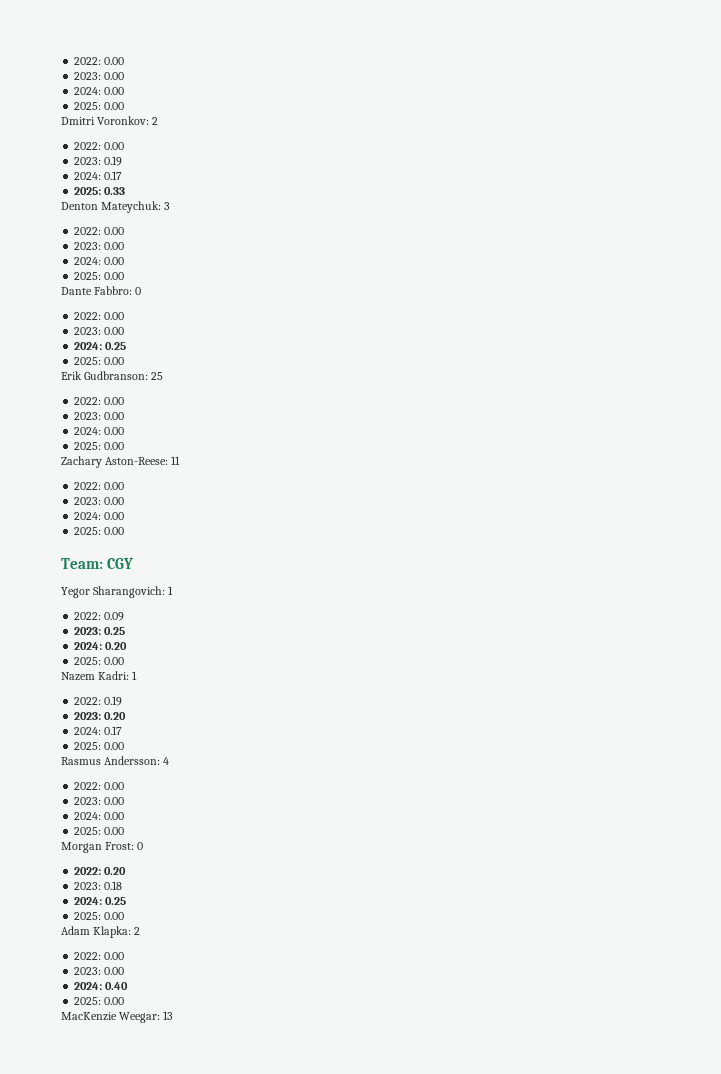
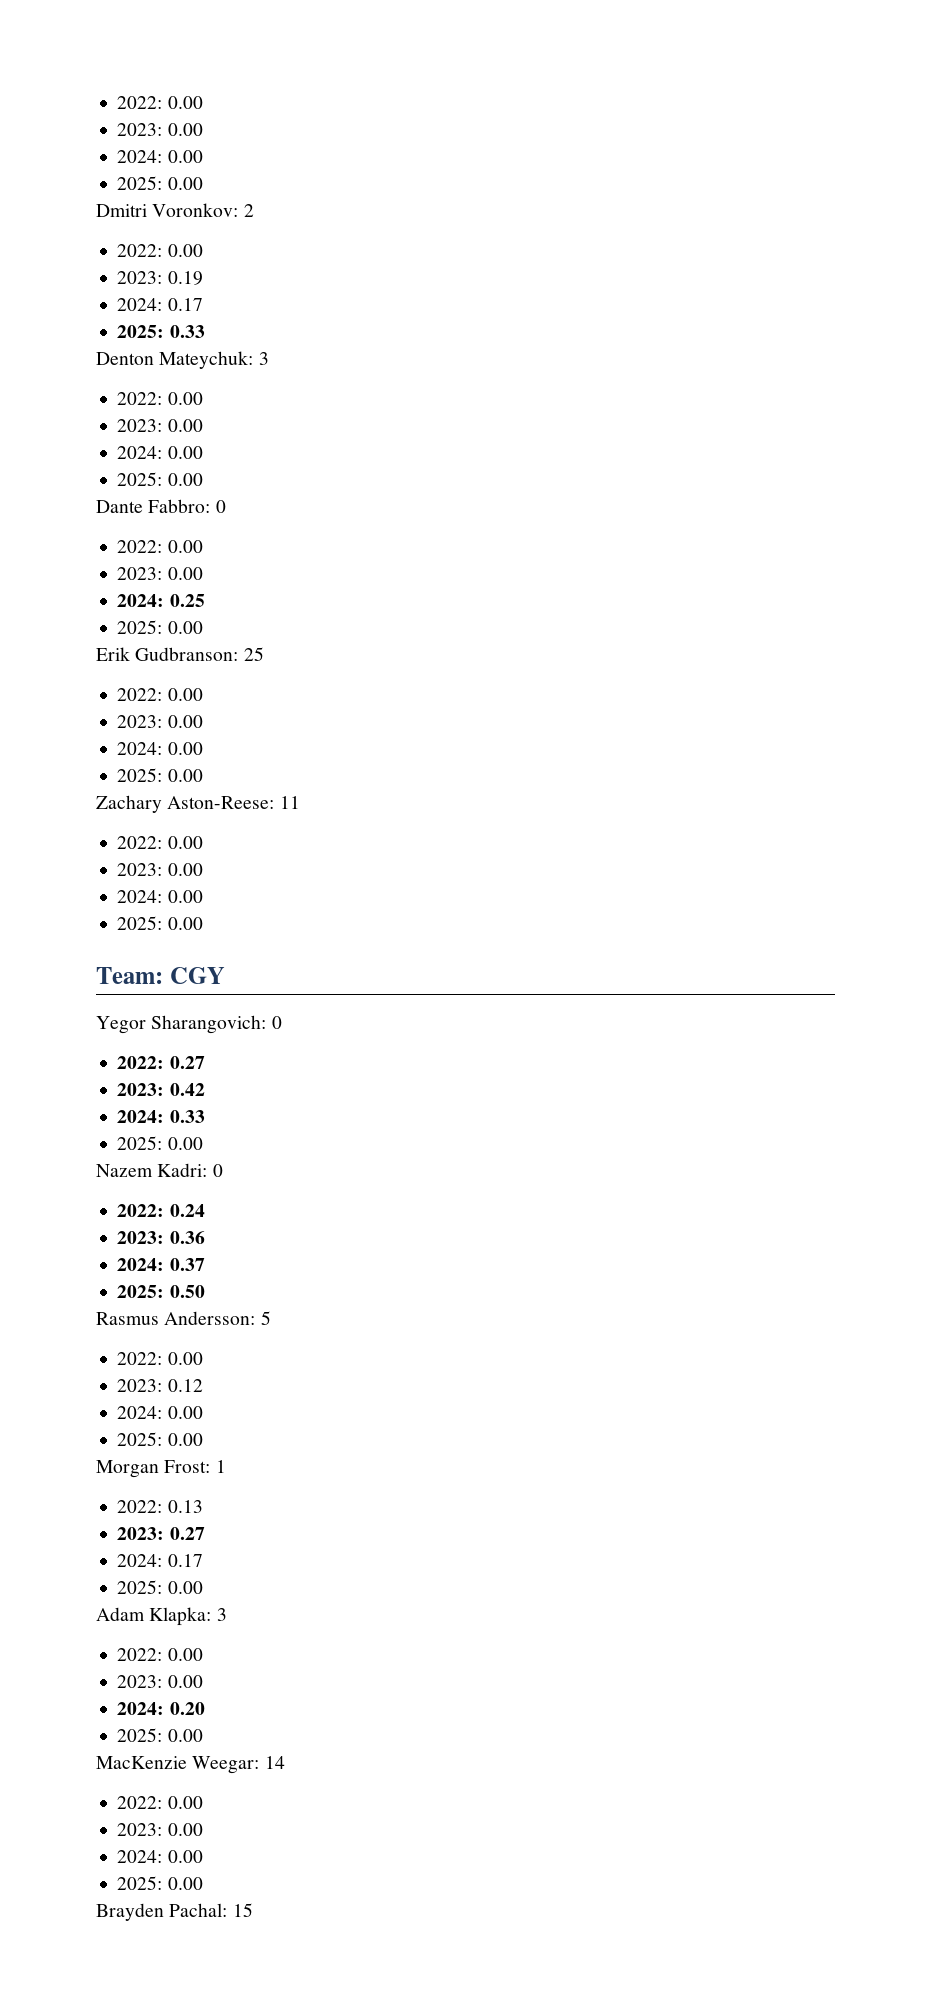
- Yegor Sharangovich: 1
- 2022: 0.09
- 2023: 0.25
+ Yegor Sharangovich: 0
+ 2022: 0.27
+ 2023: 0.42
+ 2024: 0.33
+ 2025: 0.00
+ Nazem Kadri: 0
+ 2022: 0.24
+ 2023: 0.36
+ 2024: 0.37
+ 2025: 0.50
+ Rasmus Andersson: 5
+ 2022: 0.00
+ 2023: 0.12
+ 2024: 0.00
+ 2025: 0.00
+ Morgan Frost: 1
+ 2022: 0.13
+ 2023: 0.27
+ 2024: 0.17
+ 2025: 0.00
+ Adam Klapka: 3
+ 2022: 0.00
+ 2023: 0.00
  2024: 0.20
  2025: 0.00
- Nazem Kadri: 1
- 2022: 0.19
- 2023: 0.20
- 2024: 0.17
- 2025: 0.00
- Rasmus Andersson: 4
+ MacKenzie Weegar: 14
  2022: 0.00
  2023: 0.00
  2024: 0.00
  2025: 0.00
- Morgan Frost: 0
- 2022: 0.20
- 2023: 0.18
- 2024: 0.25
- 2025: 0.00
- Adam Klapka: 2
- 2022: 0.00
- 2023: 0.00
- 2024: 0.40
- 2025: 0.00
- MacKenzie Weegar: 13
+ Brayden Pachal: 15

